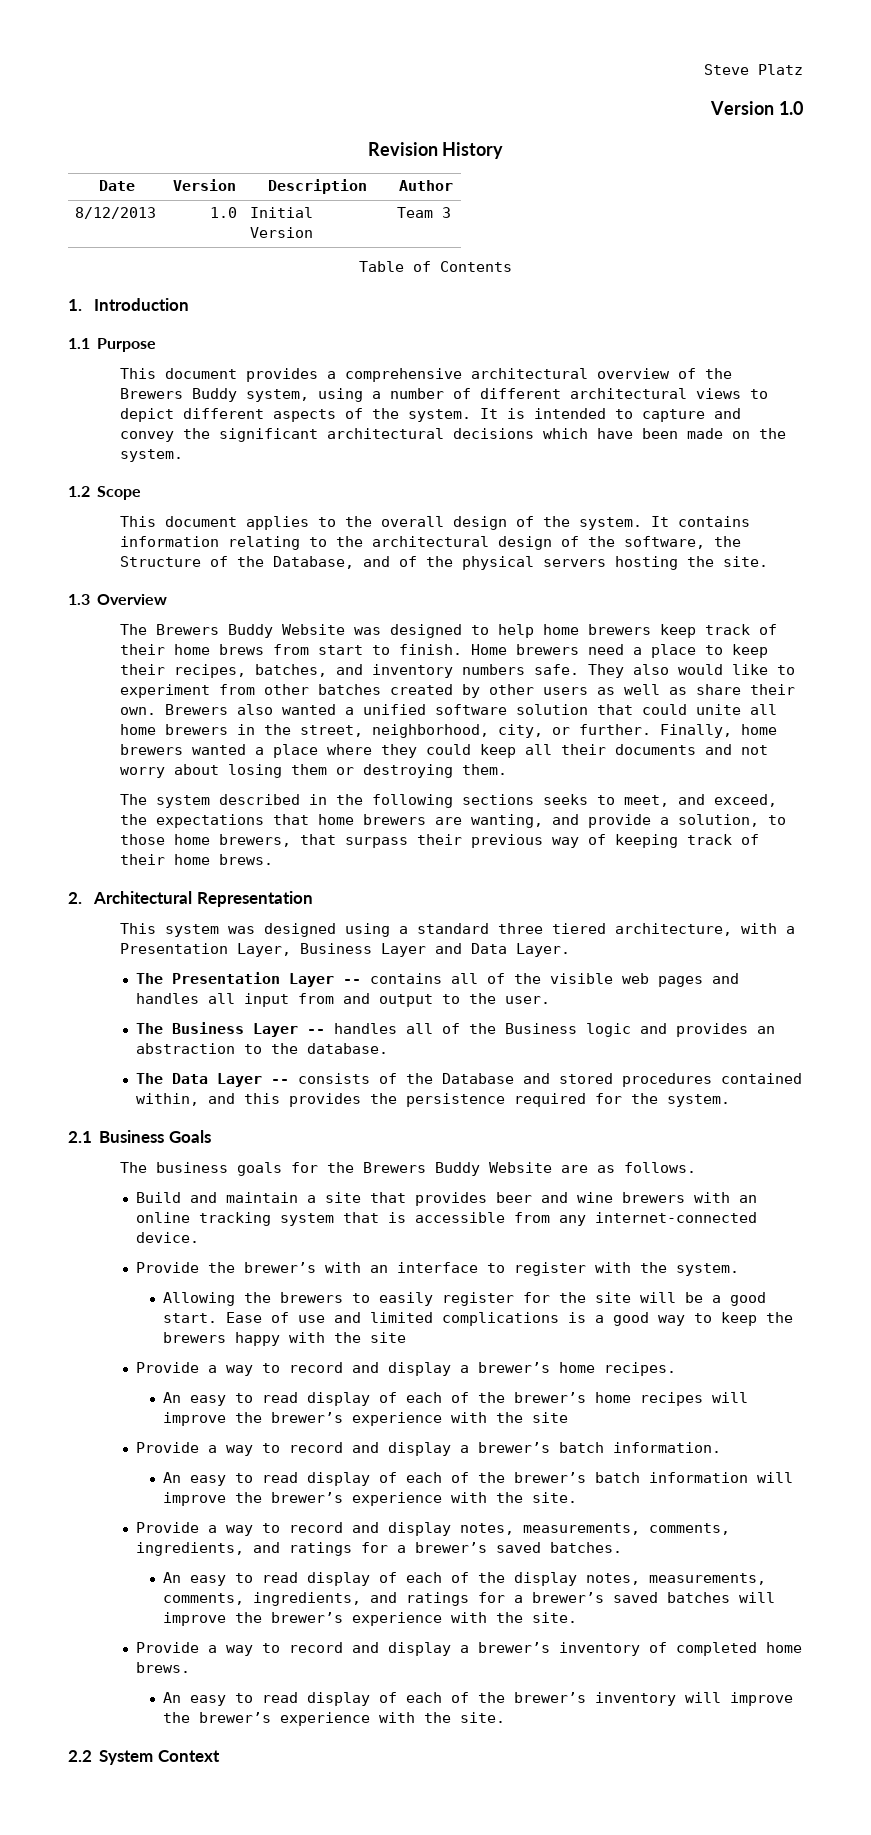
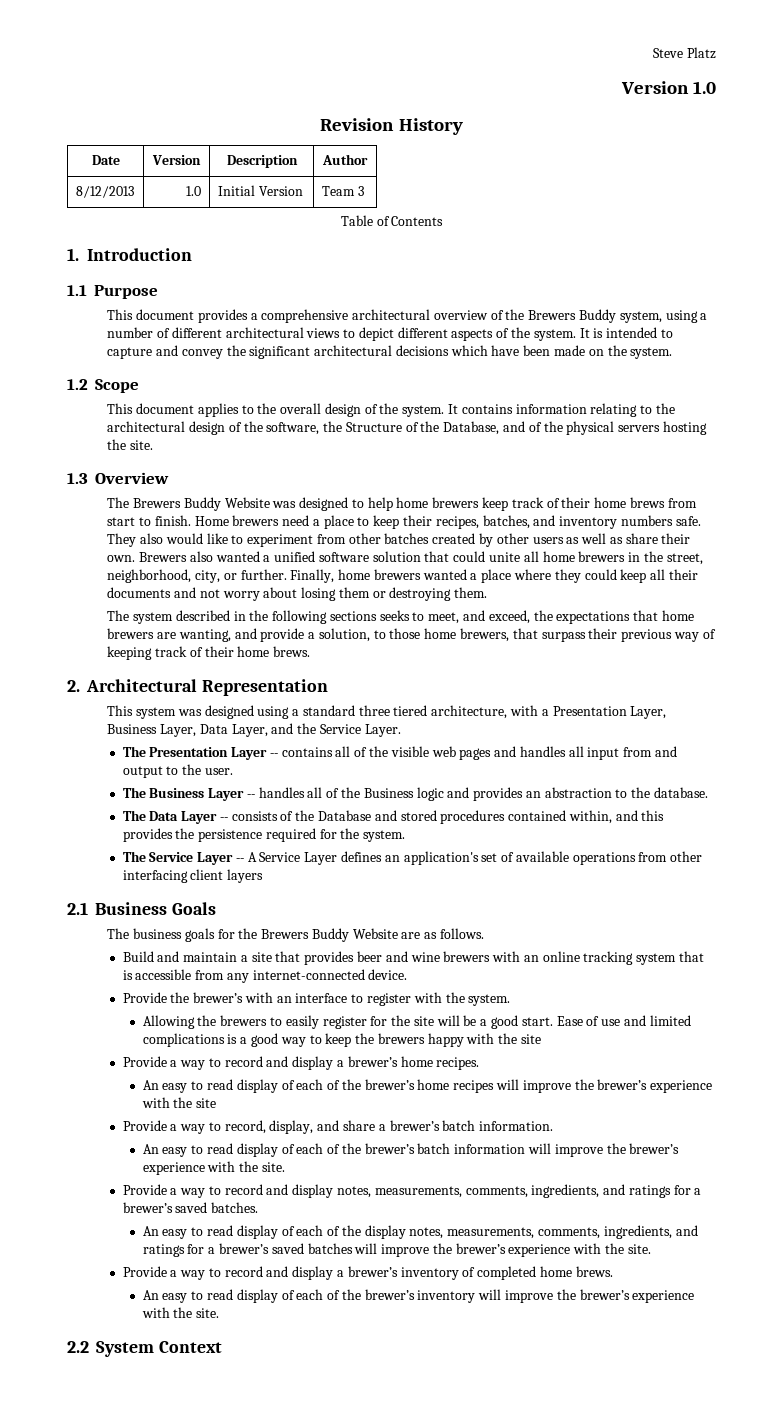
- This system was designed using a standard three tiered architecture, with a Presentation Layer, Business Layer and Data Layer.
+ This system was designed using a standard three tiered architecture, with a Presentation Layer, Business Layer, Data Layer, and the Service Layer.
+ The Service Layer -- A Service Layer defines an application's set of available operations from other interfacing client layers
- Provide a way to record and display a brewer’s batch information.
+ Provide a way to record, display, and share a brewer’s batch information.

